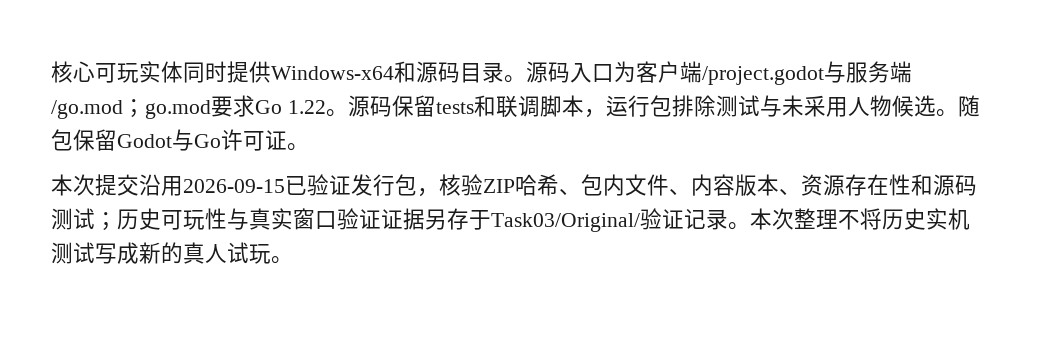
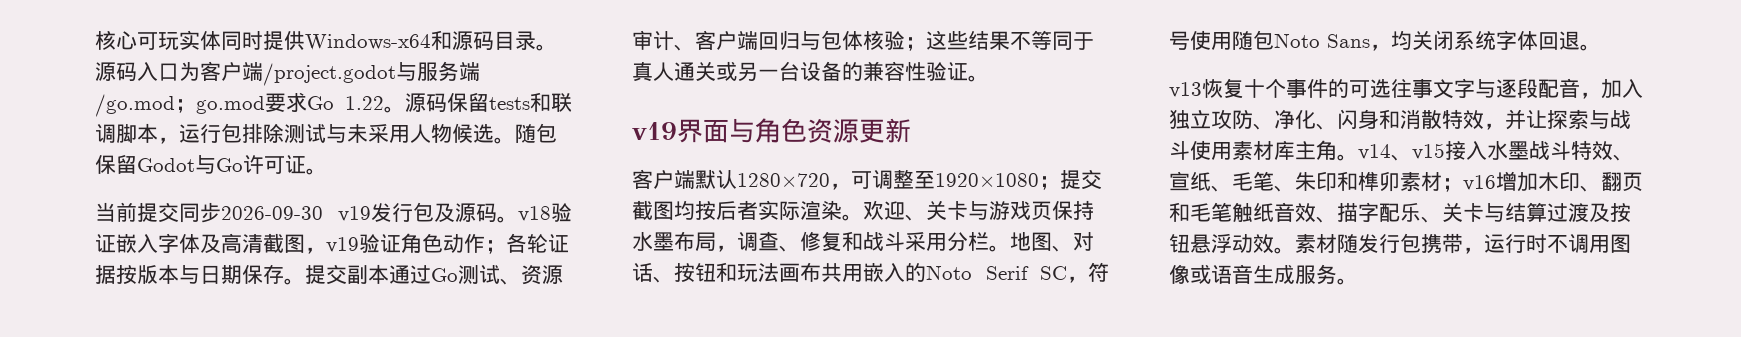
- 本次提交沿用2026-09-15已验证发行包，核验ZIP哈希、包内文件、内容版本、资源存在性和源码测试；历史可玩性与真实窗口验证证据另存于Task03/Original/验证记录。本次整理不将历史实机测试写成新的真人试玩。
+ 当前提交同步2026-09-30 v19发行包及源码。v18验证嵌入字体及高清截图，v19验证角色动作；各轮证据按版本与日期保存。提交副本通过Go测试、资源审计、客户端回归与包体核验；这些结果不等同于真人通关或另一台设备的兼容性验证。
+ v19界面与角色资源更新
+ 客户端默认1280×720，可调整至1920×1080；提交截图均按后者实际渲染。欢迎、关卡与游戏页保持水墨布局，调查、修复和战斗采用分栏。地图、对话、按钮和玩法画布共用嵌入的Noto Serif SC，符号使用随包Noto Sans，均关闭系统字体回退。
+ v13恢复十个事件的可选往事文字与逐段配音，加入独立攻防、净化、闪身和消散特效，并让探索与战斗使用素材库主角。v14、v15接入水墨战斗特效、宣纸、毛笔、朱印和榫卯素材；v16增加木印、翻页和毛笔触纸音效、描字配乐、关卡与结算过渡及按钮悬浮动效。素材随发行包携带，运行时不调用图像或语音生成服务。

